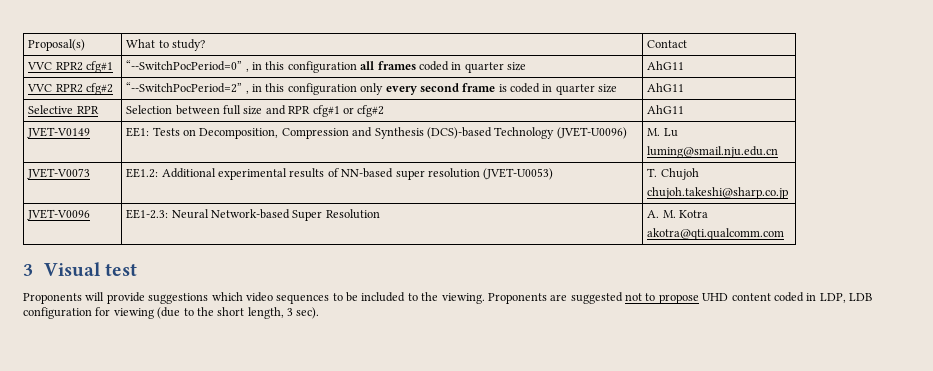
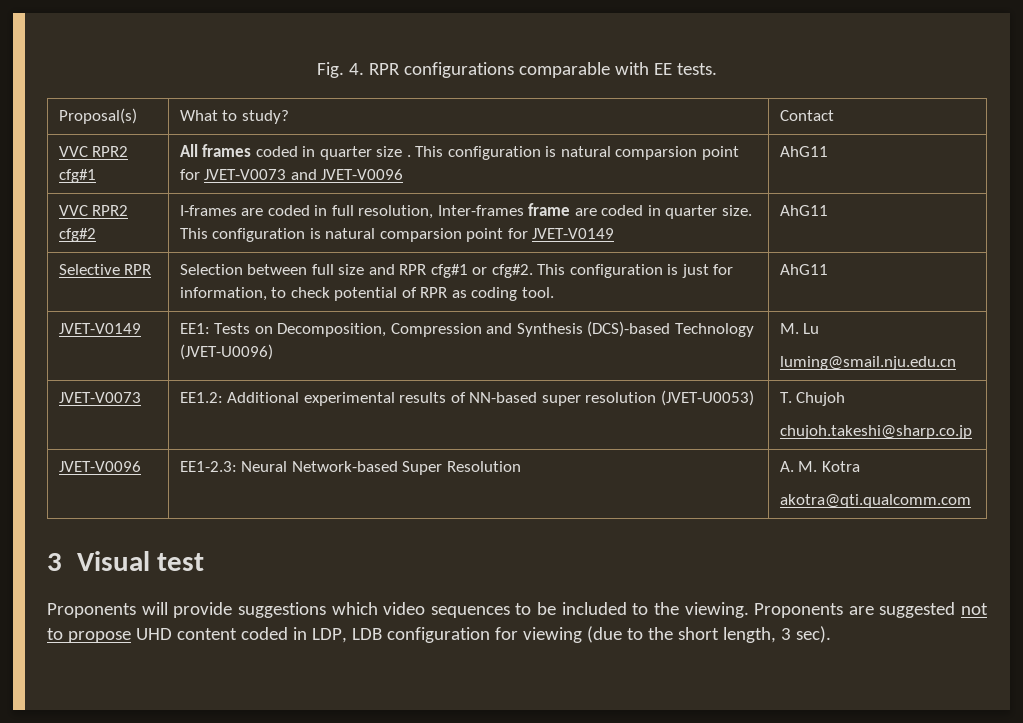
+ Fig. 4. RPR configurations comparable with EE tests.
- VVC RPR2 cfg#1 | “--SwitchPocPeriod=0” , in this configuration all frames coded in quarter size | AhG11
- VVC RPR2 cfg#2 | “--SwitchPocPeriod=2” , in this configuration only every second frame is coded in quarter size | AhG11
+ VVC RPR2 cfg#1 | All frames coded in quarter size . This configuration is natural comparsion point for JVET-V0073 and JVET-V0096 | AhG11
+ VVC RPR2 cfg#2 | I-frames are coded in full resolution, Inter-frames frame are coded in quarter size. This configuration is natural comparsion point for JVET-V0149 | AhG11
- Selective RPR | Selection between full size and RPR cfg#1 or cfg#2 | AhG11
+ Selective RPR | Selection between full size and RPR cfg#1 or cfg#2. This configuration is just for information, to check potential of RPR as coding tool. | AhG11

